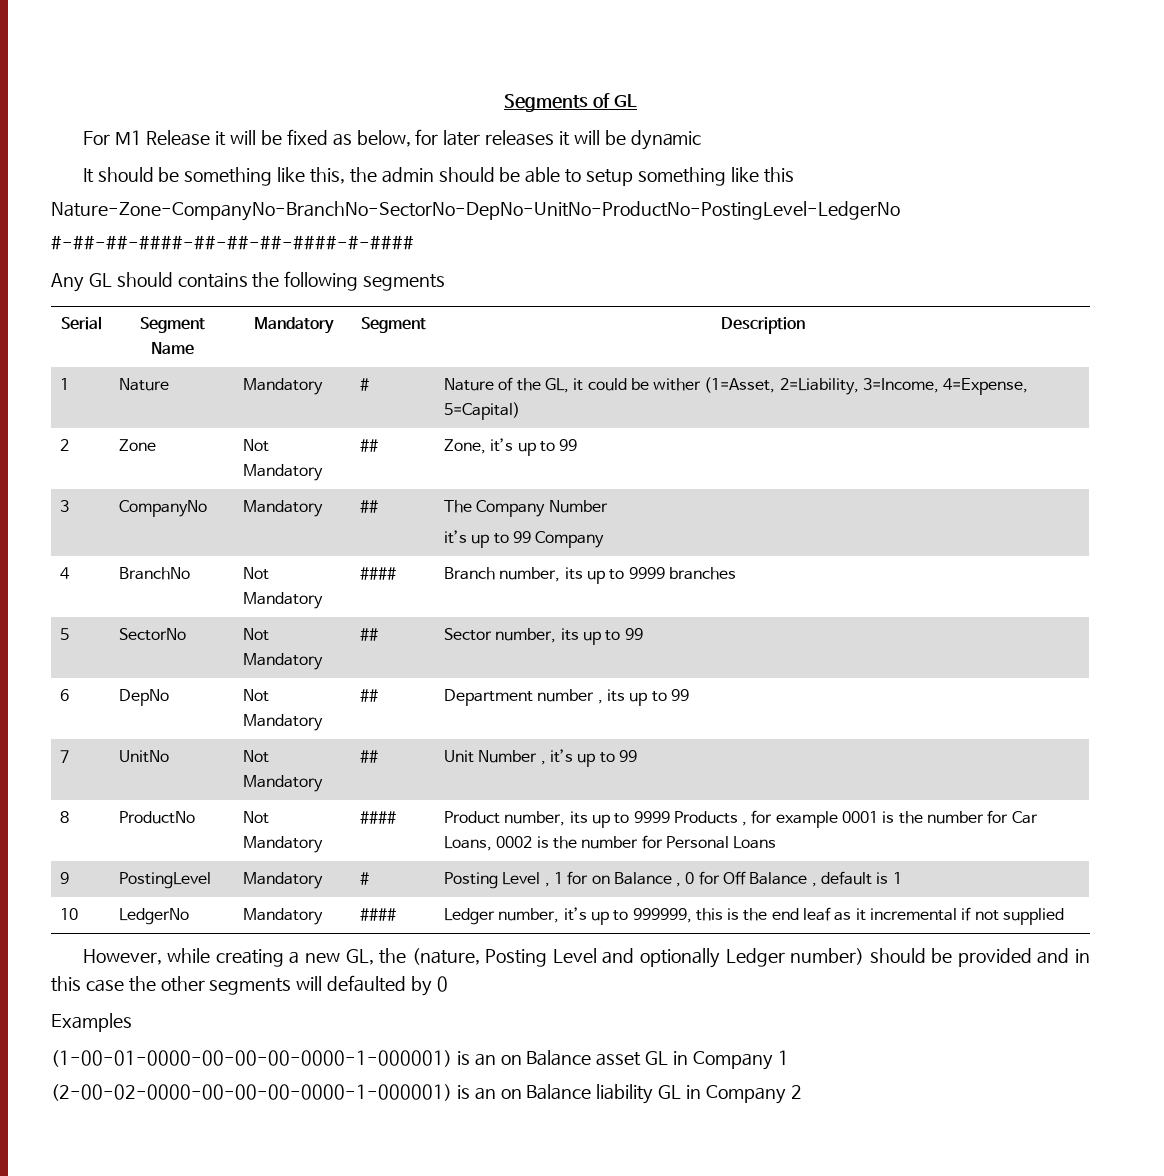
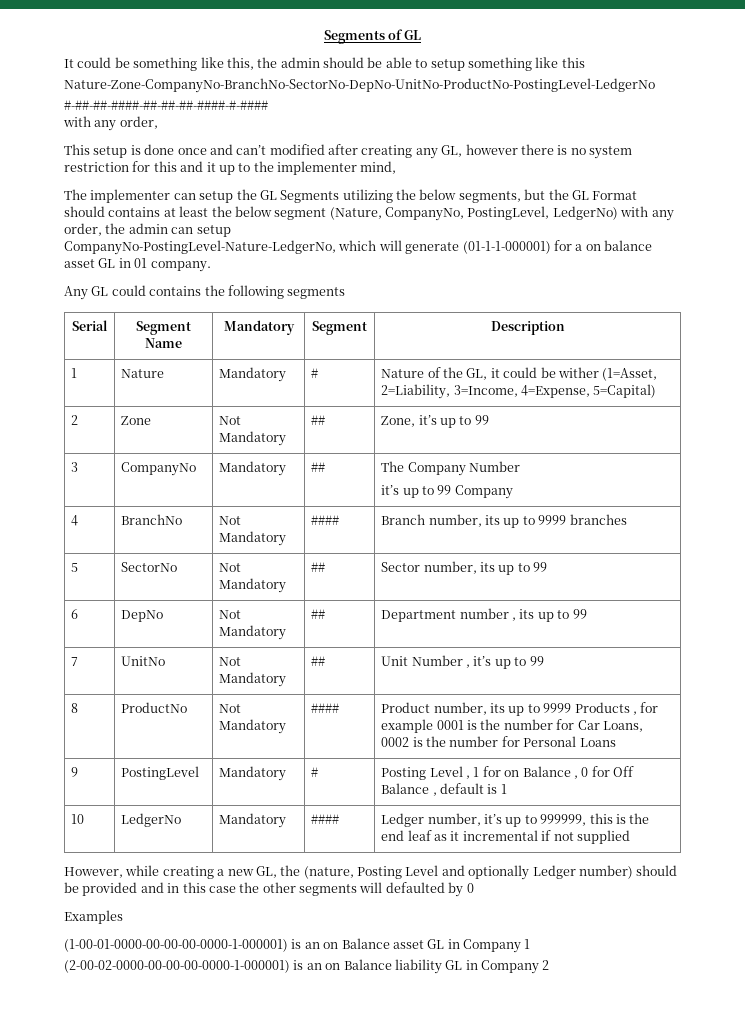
- For M1 Release it will be fixed as below, for later releases it will be dynamic
- It should be something like this, the admin should be able to setup something like this
+ It could be something like this, the admin should be able to setup something like this
  #-##-##-####-##-##-##-####-#-####
+ with any order,
+ This setup is done once and can’t modified after creating any GL, however there is no system restriction for this and it up to the implementer mind,
+ The implementer can setup the GL Segments utilizing the below segments, but the GL Format should contains at least the below segment (Nature, CompanyNo, PostingLevel, LedgerNo) with any order, the admin can setup
+ CompanyNo-PostingLevel-Nature-LedgerNo, which will generate (01-1-1-000001) for a on balance asset GL in 01 company.
- Any GL should contains the following segments
+ Any GL could contains the following segments

